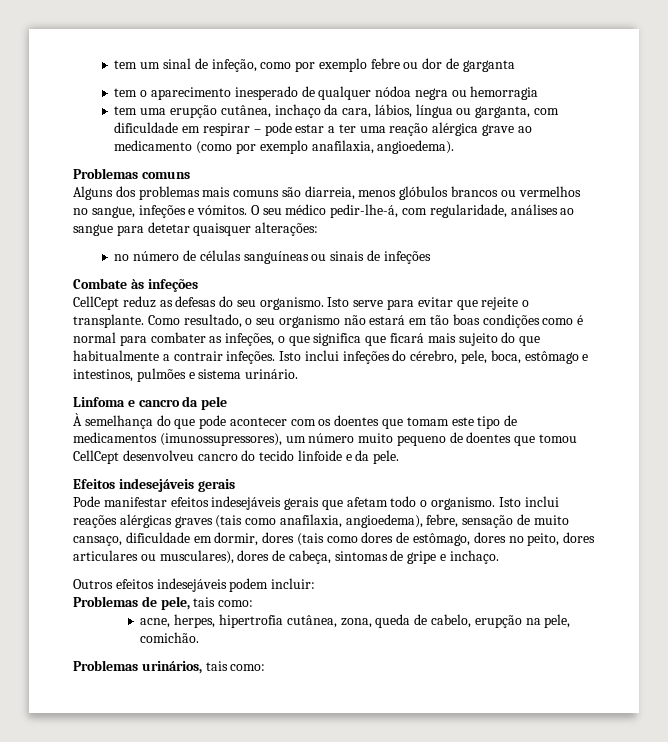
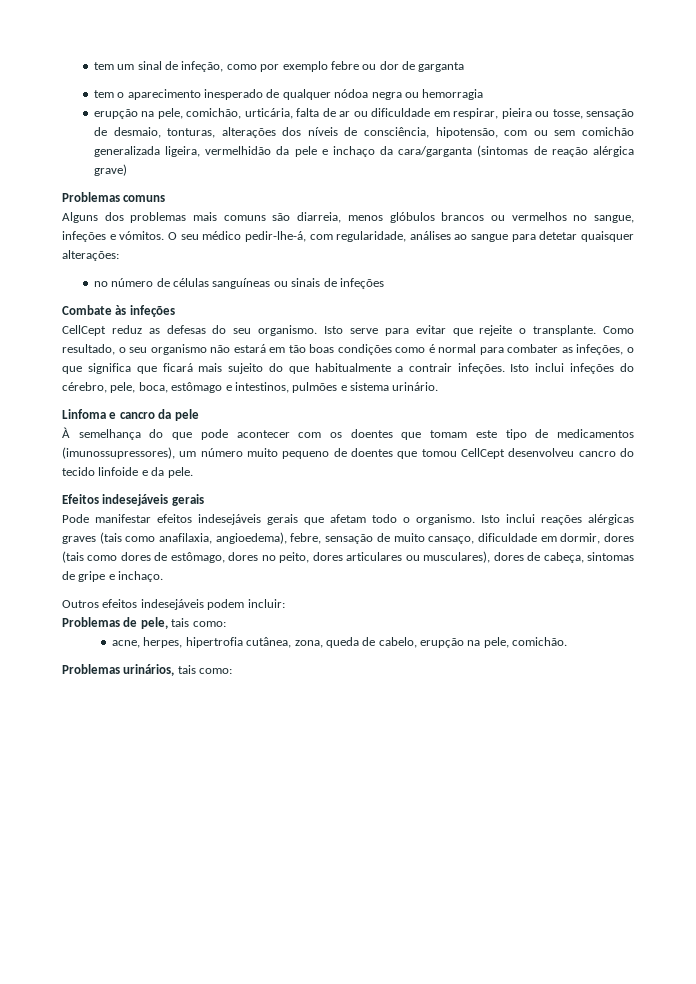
- tem uma erupção cutânea, inchaço da cara, lábios, língua ou garganta, com dificuldade em respirar – pode estar a ter uma reação alérgica grave ao medicamento (como por exemplo anafilaxia, angioedema).
+ erupção na pele, comichão, urticária, falta de ar ou dificuldade em respirar, pieira ou tosse, sensação de desmaio, tonturas, alterações dos níveis de consciência, hipotensão, com ou sem comichão generalizada ligeira, vermelhidão da pele e inchaço da cara/garganta (sintomas de reação alérgica grave)

